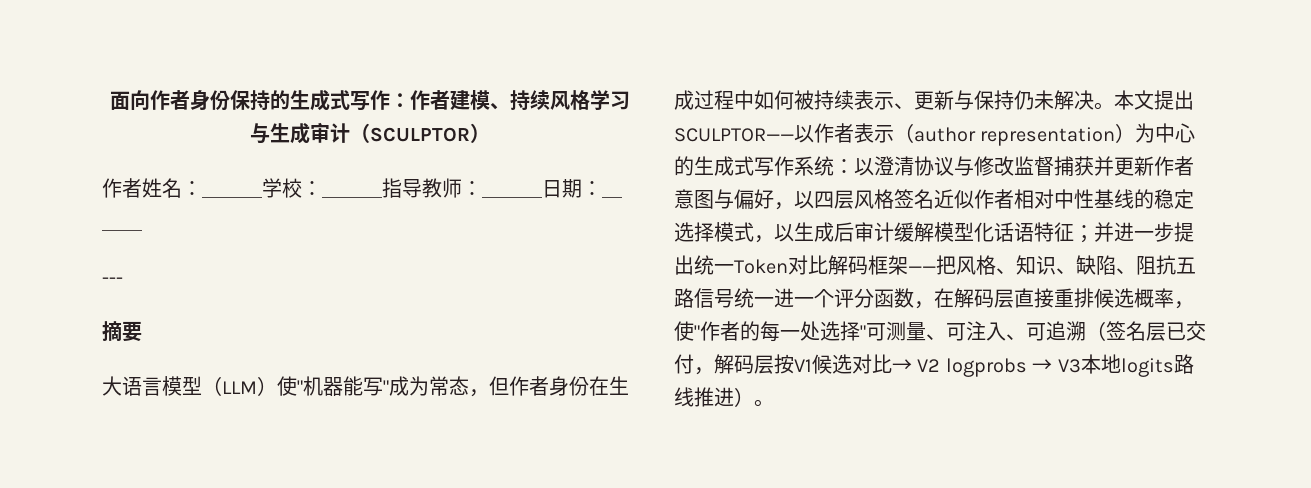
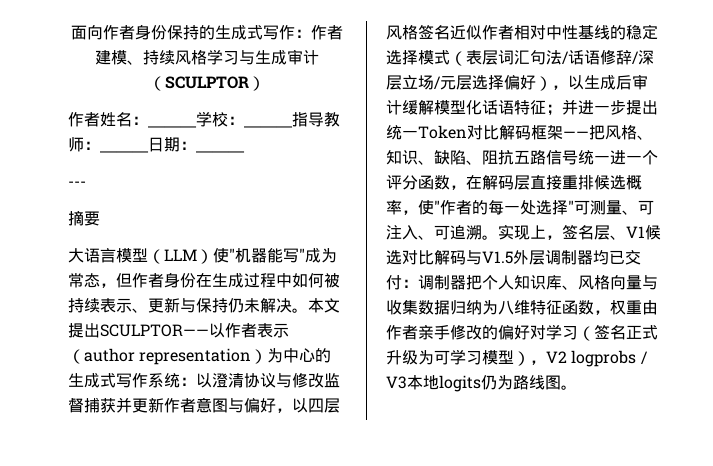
- 以澄清协议与修改监督捕获并更新作者意图与偏好，以四层风格签名近似作者相对中性基线的稳定选择模式，以生成后审计缓解模型化话语特征；
+ 以澄清协议与修改监督捕获并更新作者意图与偏好，以四层风格签名近似作者相对中性基线的稳定选择模式（表层词汇句法/话语修辞/深层立场/元层选择偏好），以生成后审计缓解模型化话语特征；
- 并进一步提出统一Token对比解码框架——把风格、知识、缺陷、阻抗五路信号统一进一个评分函数，在解码层直接重排候选概率，使"作者的每一处选择"可测量、可注入、可追溯（签名层已交付，解码层按V1候选对比→ V2 logprobs → V3本地logits路线推进）。
+ 并进一步提出统一Token对比解码框架——把风格、知识、缺陷、阻抗五路信号统一进一个评分函数，在解码层直接重排候选概率，使"作者的每一处选择"可测量、可注入、可追溯。实现上，签名层、V1候选对比解码与V1.5外层调制器均已交付：调制器把个人知识库、风格向量与收集数据归纳为八维特征函数，权重由作者亲手修改的偏好对学习（签名正式升级为可学习模型），V2 logprobs / V3本地logits仍为路线图。

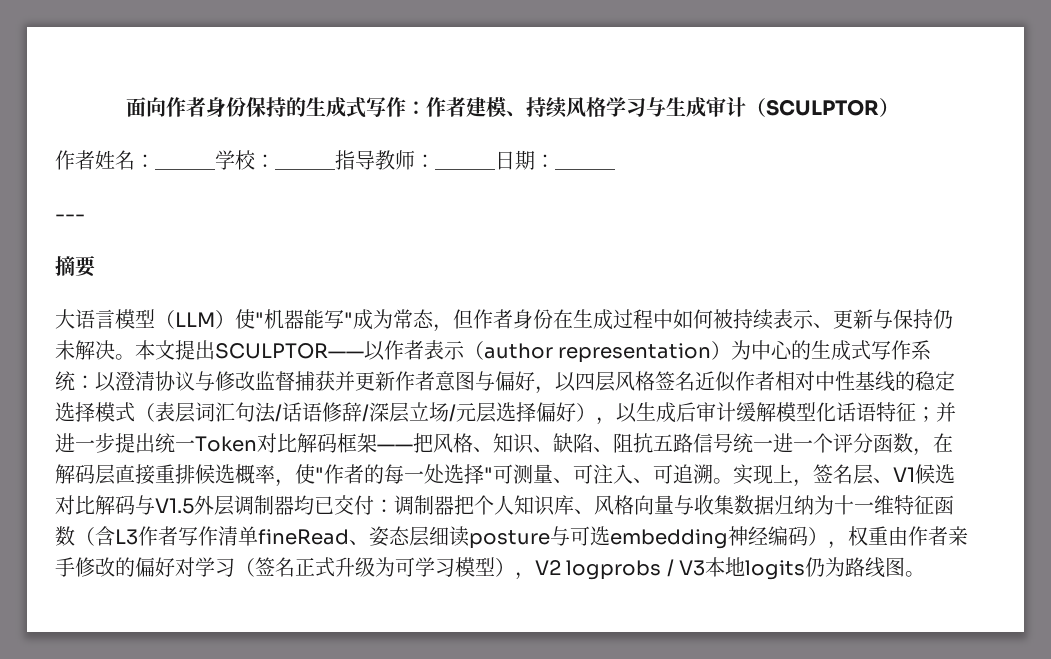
- 实现上，签名层、V1候选对比解码与V1.5外层调制器均已交付：调制器把个人知识库、风格向量与收集数据归纳为八维特征函数，权重由作者亲手修改的偏好对学习（签名正式升级为可学习模型），V2 logprobs / V3本地logits仍为路线图。
+ 实现上，签名层、V1候选对比解码与V1.5外层调制器均已交付：调制器把个人知识库、风格向量与收集数据归纳为十一维特征函数（含L3作者写作清单fineRead、姿态层细读posture与可选embedding神经编码），权重由作者亲手修改的偏好对学习（签名正式升级为可学习模型），V2 logprobs / V3本地logits仍为路线图。

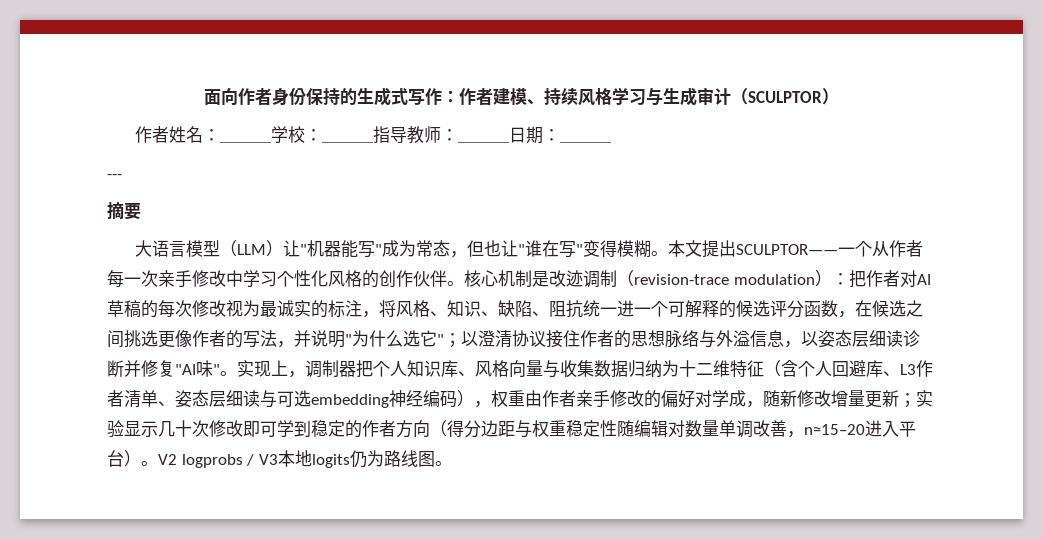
- 大语言模型（LLM）使"机器能写"成为常态，但作者身份在生成过程中如何被持续表示、更新与保持仍未解决。本文提出SCULPTOR——以作者表示（author representation）为中心的生成式写作系统：以澄清协议与修改监督捕获并更新作者意图与偏好，以四层风格签名近似作者相对中性基线的稳定选择模式（表层词汇句法/话语修辞/深层立场/元层选择偏好），以生成后审计缓解模型化话语特征；并进一步提出统一Token对比解码框架——把风格、知识、缺陷、阻抗五路信号统一进一个评分函数，在解码层直接重排候选概率，使"作者的每一处选择"可测量、可注入、可追溯。实现上，签名层、V1候选对比解码与V1.5外层调制器均已交付：调制器把个人知识库、风格向量与收集数据归纳为十一维特征函数（含L3作者写作清单fineRead、姿态层细读posture与可选embedding神经编码），权重由作者亲手修改的偏好对学习（签名正式升级为可学习模型），V2 logprobs / V3本地logits仍为路线图。
+ 大语言模型（LLM）让"机器能写"成为常态，但也让"谁在写"变得模糊。本文提出SCULPTOR——一个从作者每一次亲手修改中学习个性化风格的创作伙伴。核心机制是改迹调制（revision-trace modulation）：把作者对AI草稿的每次修改视为最诚实的标注，将风格、知识、缺陷、阻抗统一进一个可解释的候选评分函数，在候选之间挑选更像作者的写法，并说明"为什么选它"；以澄清协议接住作者的思想脉络与外溢信息，以姿态层细读诊断并修复"AI味"。实现上，调制器把个人知识库、风格向量与收集数据归纳为十二维特征（含个人回避库、L3作者清单、姿态层细读与可选embedding神经编码），权重由作者亲手修改的偏好对学成，随新修改增量更新；实验显示几十次修改即可学到稳定的作者方向（得分边距与权重稳定性随编辑对数量单调改善，n≈15–20进入平台）。V2 logprobs / V3本地logits仍为路线图。

